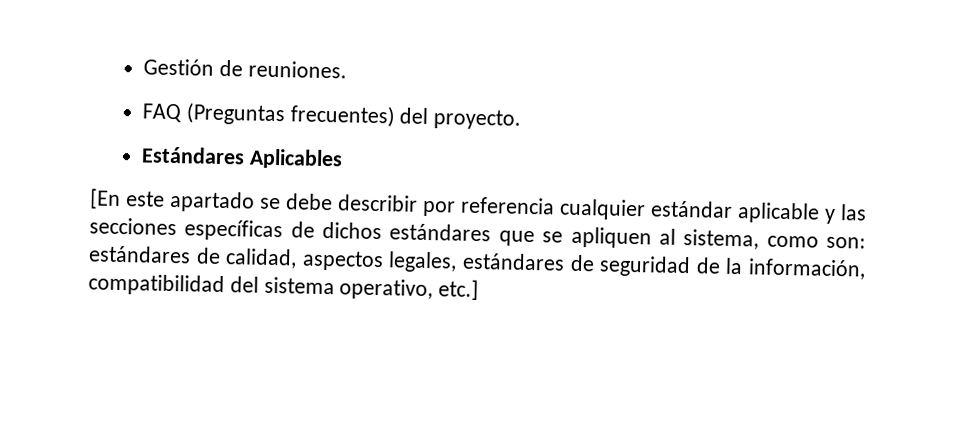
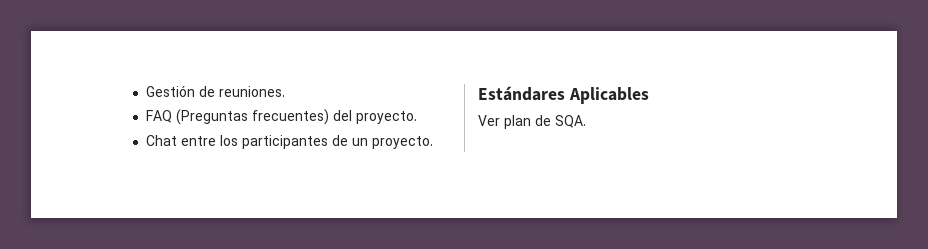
+ Chat entre los participantes de un proyecto.
  Estándares Aplicables
- [En este apartado se debe describir por referencia cualquier estándar aplicable y las secciones específicas de dichos estándares que se apliquen al sistema, como son: estándares de calidad, aspectos legales, estándares de seguridad de la información, compatibilidad del sistema operativo, etc.]
+ Ver plan de SQA.

